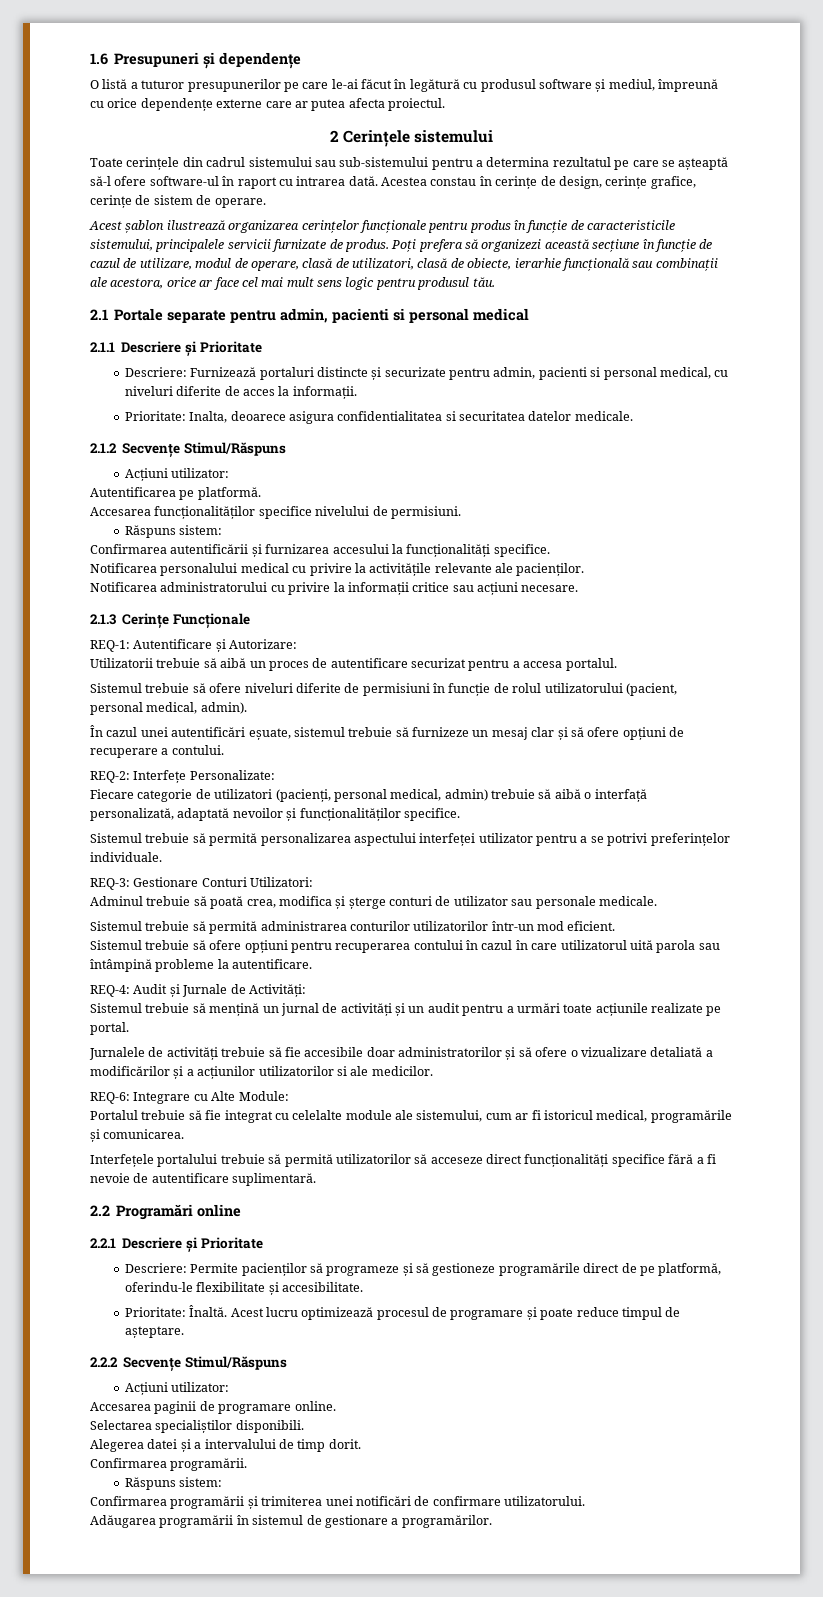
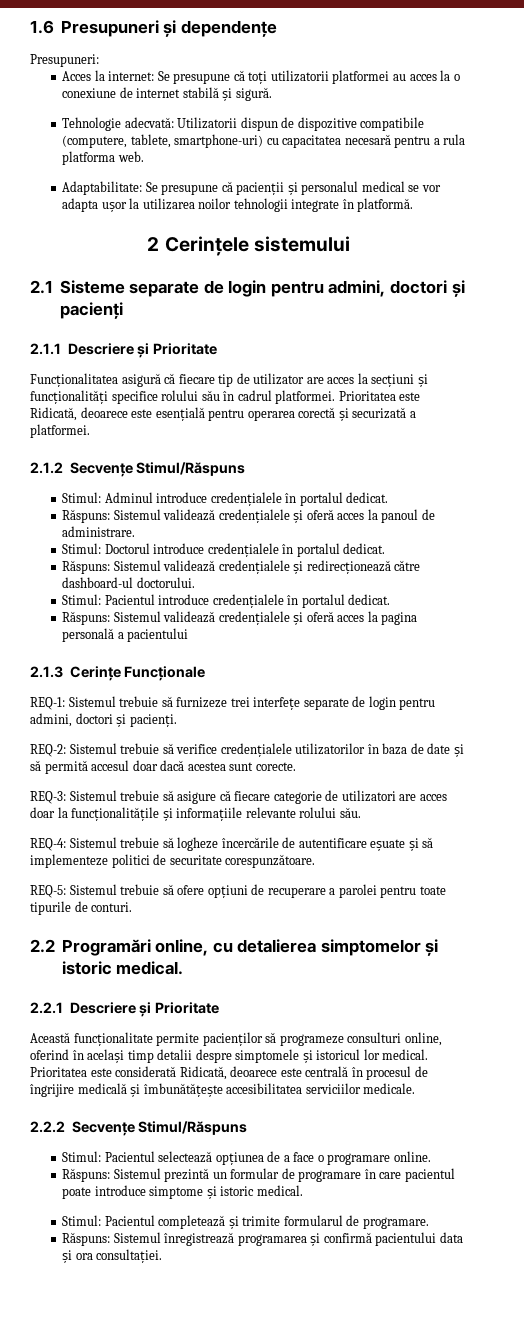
- O listă a tuturor presupunerilor pe care le-ai făcut în legătură cu produsul software și mediul, împreună cu orice dependențe externe care ar putea afecta proiectul.
+ Presupuneri:
+ Acces la internet: Se presupune că toți utilizatorii platformei au acces la o conexiune de internet stabilă și sigură.
+ Tehnologie adecvată: Utilizatorii dispun de dispozitive compatibile (computere, tablete, smartphone-uri) cu capacitatea necesară pentru a rula platforma web.
+ Adaptabilitate: Se presupune că pacienții și personalul medical se vor adapta ușor la utilizarea noilor tehnologii integrate în platformă.
  2 Cerințele sistemului
- Toate cerințele din cadrul sistemului sau sub-sistemului pentru a determina rezultatul pe care se așteaptă să-l ofere software-ul în raport cu intrarea dată. Acestea constau în cerințe de design, cerințe grafice, cerințe de sistem de operare.
- Acest șablon ilustrează organizarea cerințelor funcționale pentru produs în funcție de caracteristicile sistemului, principalele servicii furnizate de produs. Poți prefera să organizezi această secțiune în funcție de cazul de utilizare, modul de operare, clasă de utilizatori, clasă de obiecte, ierarhie funcțională sau combinații ale acestora, orice ar face cel mai mult sens logic pentru produsul tău.
- 2.1 Portale separate pentru admin, pacienti si personal medical
+ 2.1 Sisteme separate de login pentru admini, doctori și pacienți
  2.1.1 Descriere și Prioritate
- Descriere: Furnizează portaluri distincte și securizate pentru admin, pacienti si personal medical, cu niveluri diferite de acces la informații.
- Prioritate: Inalta, deoarece asigura confidentialitatea si securitatea datelor medicale.
+ Funcționalitatea asigură că fiecare tip de utilizator are acces la secțiuni și funcționalități specifice rolului său în cadrul platformei. Prioritatea este Ridicată, deoarece este esențială pentru operarea corectă și securizată a platformei.
  2.1.2 Secvențe Stimul/Răspuns
- Acțiuni utilizator:
- Autentificarea pe platformă.
- Accesarea funcționalităților specifice nivelului de permisiuni.
- Răspuns sistem:
- Confirmarea autentificării și furnizarea accesului la funcționalități specifice.
- Notificarea personalului medical cu privire la activitățile relevante ale pacienților.
- Notificarea administratorului cu privire la informații critice sau acțiuni necesare.
+ Stimul: Adminul introduce credențialele în portalul dedicat.
+ Răspuns: Sistemul validează credențialele și oferă acces la panoul de administrare.
+ Stimul: Doctorul introduce credențialele în portalul dedicat.
+ Răspuns: Sistemul validează credențialele și redirecționează către dashboard-ul doctorului.
+ Stimul: Pacientul introduce credențialele în portalul dedicat.
+ Răspuns: Sistemul validează credențialele și oferă acces la pagina personală a pacientului
  2.1.3 Cerințe Funcționale
- REQ-1: Autentificare și Autorizare:
- Utilizatorii trebuie să aibă un proces de autentificare securizat pentru a accesa portalul.
- Sistemul trebuie să ofere niveluri diferite de permisiuni în funcție de rolul utilizatorului (pacient, personal medical, admin).
- În cazul unei autentificări eșuate, sistemul trebuie să furnizeze un mesaj clar și să ofere opțiuni de recuperare a contului.
- REQ-2: Interfețe Personalizate:
- Fiecare categorie de utilizatori (pacienți, personal medical, admin) trebuie să aibă o interfață personalizată, adaptată nevoilor și funcționalităților specifice.
- Sistemul trebuie să permită personalizarea aspectului interfeței utilizator pentru a se potrivi preferințelor individuale.
- REQ-3: Gestionare Conturi Utilizatori:
- Adminul trebuie să poată crea, modifica și șterge conturi de utilizator sau personale medicale.
- Sistemul trebuie să permită administrarea conturilor utilizatorilor într-un mod eficient.
- Sistemul trebuie să ofere opțiuni pentru recuperarea contului în cazul în care utilizatorul uită parola sau întâmpină probleme la autentificare.
- REQ-4: Audit și Jurnale de Activități:
- Sistemul trebuie să mențină un jurnal de activități și un audit pentru a urmări toate acțiunile realizate pe portal.
- Jurnalele de activități trebuie să fie accesibile doar administratorilor și să ofere o vizualizare detaliată a modificărilor și a acțiunilor utilizatorilor si ale medicilor.
- REQ-6: Integrare cu Alte Module:
- Portalul trebuie să fie integrat cu celelalte module ale sistemului, cum ar fi istoricul medical, programările și comunicarea.
- Interfețele portalului trebuie să permită utilizatorilor să acceseze direct funcționalități specifice fără a fi nevoie de autentificare suplimentară.
- 2.2 Programări online
+ REQ-1: Sistemul trebuie să furnizeze trei interfețe separate de login pentru admini, doctori și pacienți.
+ REQ-2: Sistemul trebuie să verifice credențialele utilizatorilor în baza de date și să permită accesul doar dacă acestea sunt corecte.
+ REQ-3: Sistemul trebuie să asigure că fiecare categorie de utilizatori are acces doar la funcționalitățile și informațiile relevante rolului său.
+ REQ-4: Sistemul trebuie să logheze încercările de autentificare eșuate și să implementeze politici de securitate corespunzătoare.
+ REQ-5: Sistemul trebuie să ofere opțiuni de recuperare a parolei pentru toate tipurile de conturi.
+ 2.2 Programări online, cu detalierea simptomelor și istoric medical.
  2.2.1 Descriere și Prioritate
- Descriere: Permite pacienților să programeze și să gestioneze programările direct de pe platformă, oferindu-le flexibilitate și accesibilitate.
- Prioritate: Înaltă. Acest lucru optimizează procesul de programare și poate reduce timpul de așteptare.
+ Această funcționalitate permite pacienților să programeze consulturi online, oferind în același timp detalii despre simptomele și istoricul lor medical. Prioritatea este considerată Ridicată, deoarece este centrală în procesul de îngrijire medicală și îmbunătățește accesibilitatea serviciilor medicale.
  2.2.2 Secvențe Stimul/Răspuns
- Acțiuni utilizator:
- Accesarea paginii de programare online.
- Selectarea specialiștilor disponibili.
- Alegerea datei și a intervalului de timp dorit.
- Confirmarea programării.
- Răspuns sistem:
- Confirmarea programării și trimiterea unei notificări de confirmare utilizatorului.
- Adăugarea programării în sistemul de gestionare a programărilor.
+ Stimul: Pacientul selectează opțiunea de a face o programare online.
+ Răspuns: Sistemul prezintă un formular de programare în care pacientul poate introduce simptome și istoric medical.
+ Stimul: Pacientul completează și trimite formularul de programare.
+ Răspuns: Sistemul înregistrează programarea și confirmă pacientului data și ora consultației.

